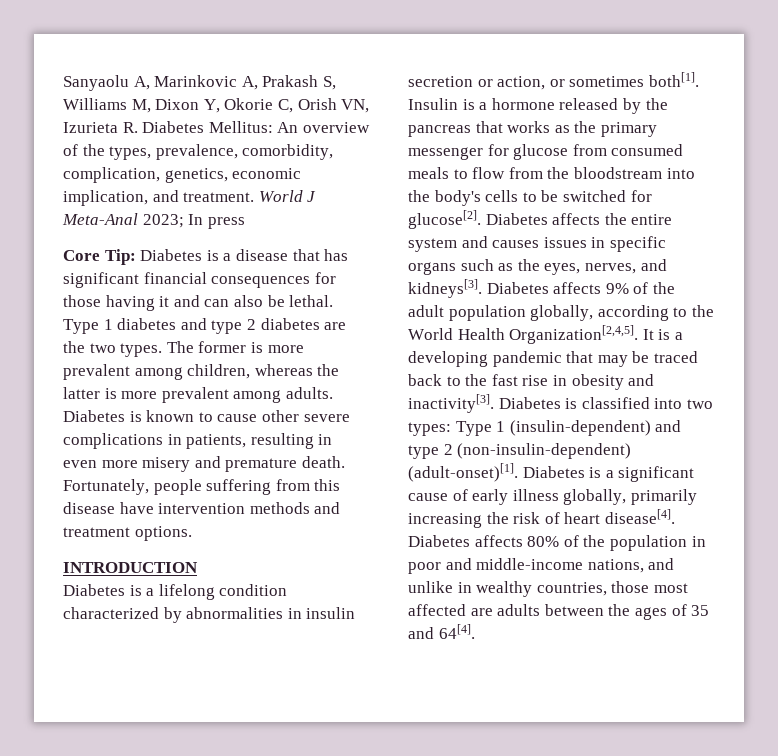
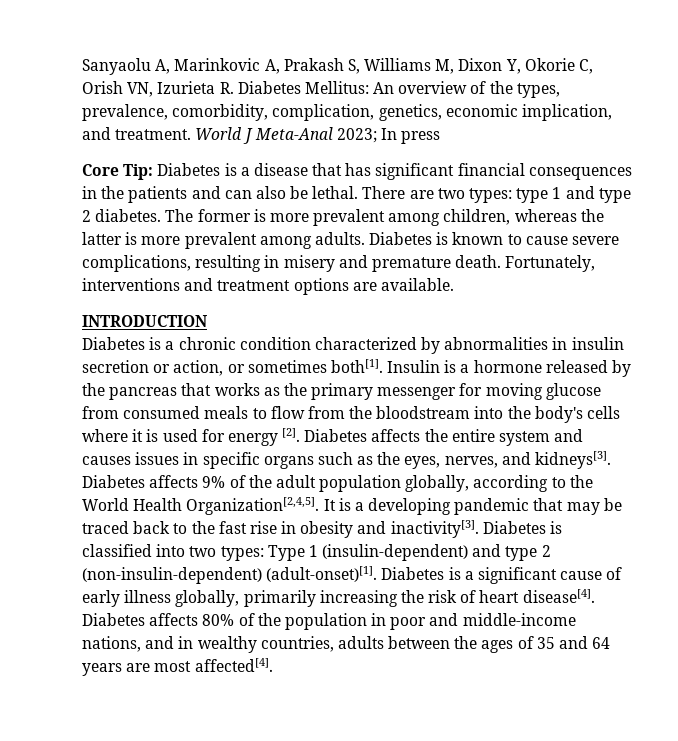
- Core Tip: Diabetes is a disease that has significant financial consequences for those having it and can also be lethal.
+ Core Tip: Diabetes is a disease that has significant financial consequences in the patients and can also be lethal.
- Type 1 diabetes and type 2 diabetes are the two types.
+ There are two types: type 1 and type 2 diabetes.
- Diabetes is known to cause other severe complications in patients, resulting in even more misery and premature death.
+ Diabetes is known to cause severe complications, resulting in misery and premature death.
- Fortunately, people suffering from this disease have intervention methods and treatment options.
+ Fortunately, interventions and treatment options are available.
- Diabetes is a lifelong condition characterized by abnormalities in insulin secretion or action, or sometimes both[1].
+ Diabetes is a chronic condition characterized by abnormalities in insulin secretion or action, or sometimes both[1].
- Insulin is a hormone released by the pancreas that works as the primary messenger for glucose from consumed meals to flow from the bloodstream into the body's cells to be switched for glucose[2].
+ Insulin is a hormone released by the pancreas that works as the primary messenger for moving glucose from consumed meals to flow from the bloodstream into the body's cells where it is used for energy [2].
- Diabetes affects 80% of the population in poor and middle-income nations, and unlike in wealthy countries, those most affected are adults between the ages of 35 and 64[4].
+ Diabetes affects 80% of the population in poor and middle-income nations, and in wealthy countries, adults between the ages of 35 and 64 years are most affected[4].

